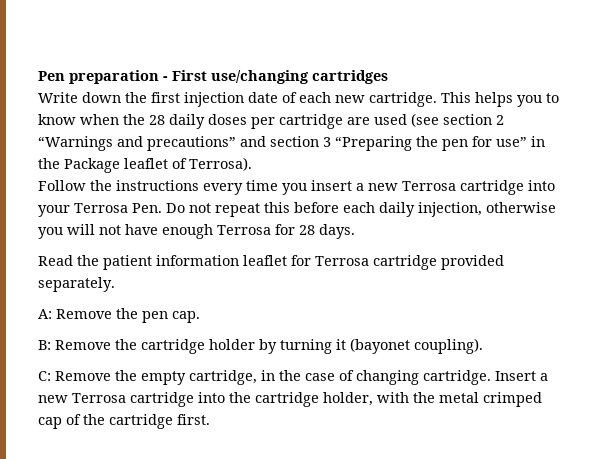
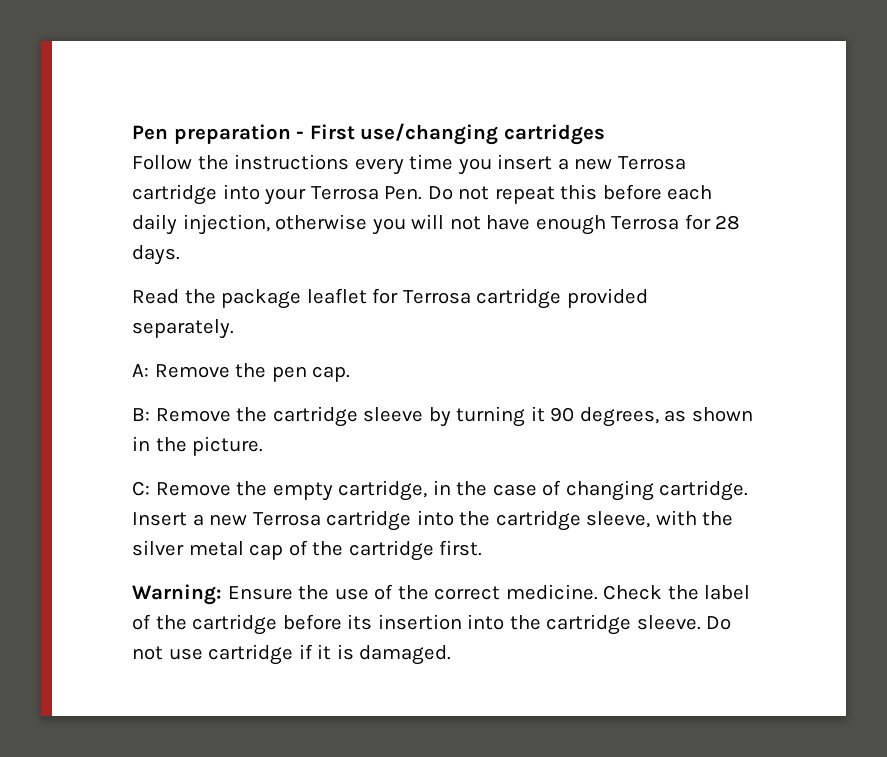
- Write down the first injection date of each new cartridge. This helps you to know when the 28 daily doses per cartridge are used (see section 2 “Warnings and precautions” and section 3 “Preparing the pen for use” in the Package leaflet of Terrosa).
- Read the patient information leaflet for Terrosa cartridge provided separately.
+ Read the package leaflet for Terrosa cartridge provided separately.
- B: Remove the cartridge holder by turning it (bayonet coupling).
+ B: Remove the cartridge sleeve by turning it 90 degrees, as shown in the picture.
- Insert a new Terrosa cartridge into the cartridge holder, with the metal crimped cap of the cartridge first.
+ Insert a new Terrosa cartridge into the cartridge sleeve, with the silver metal cap of the cartridge first.
+ Warning: Ensure the use of the correct medicine. Check the label of the cartridge before its insertion into the cartridge sleeve. Do not use cartridge if it is damaged.

